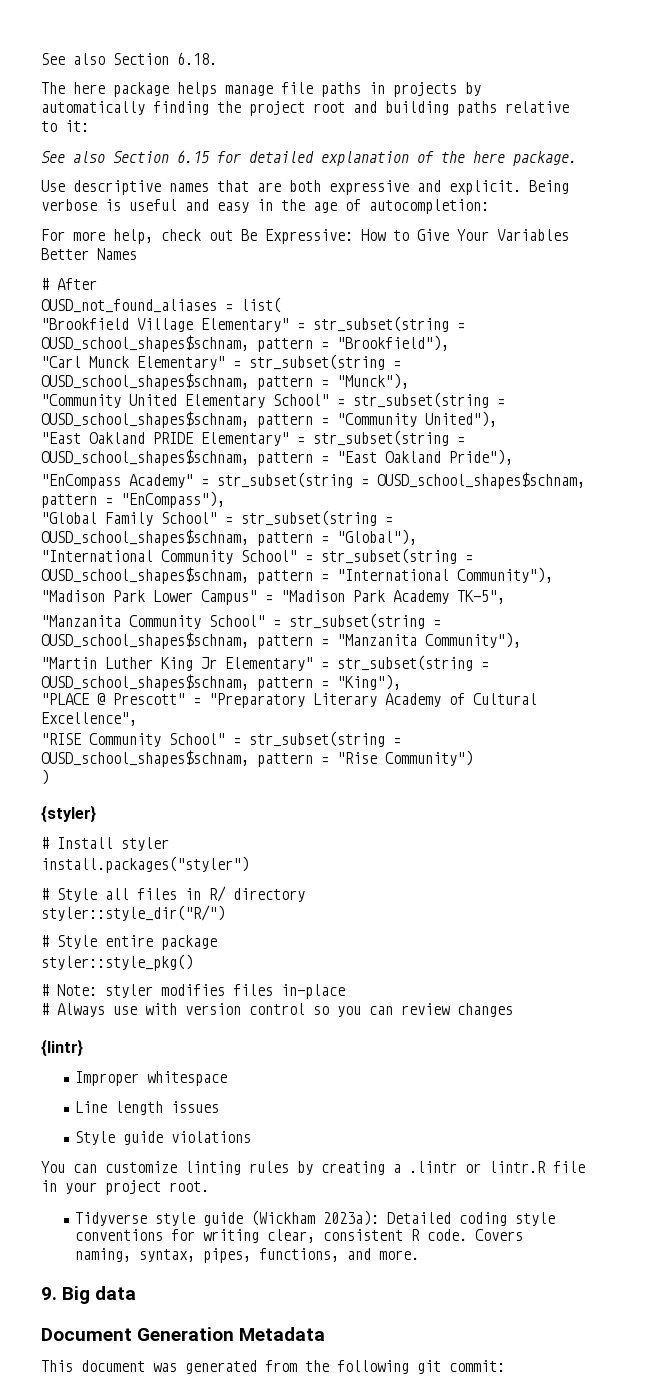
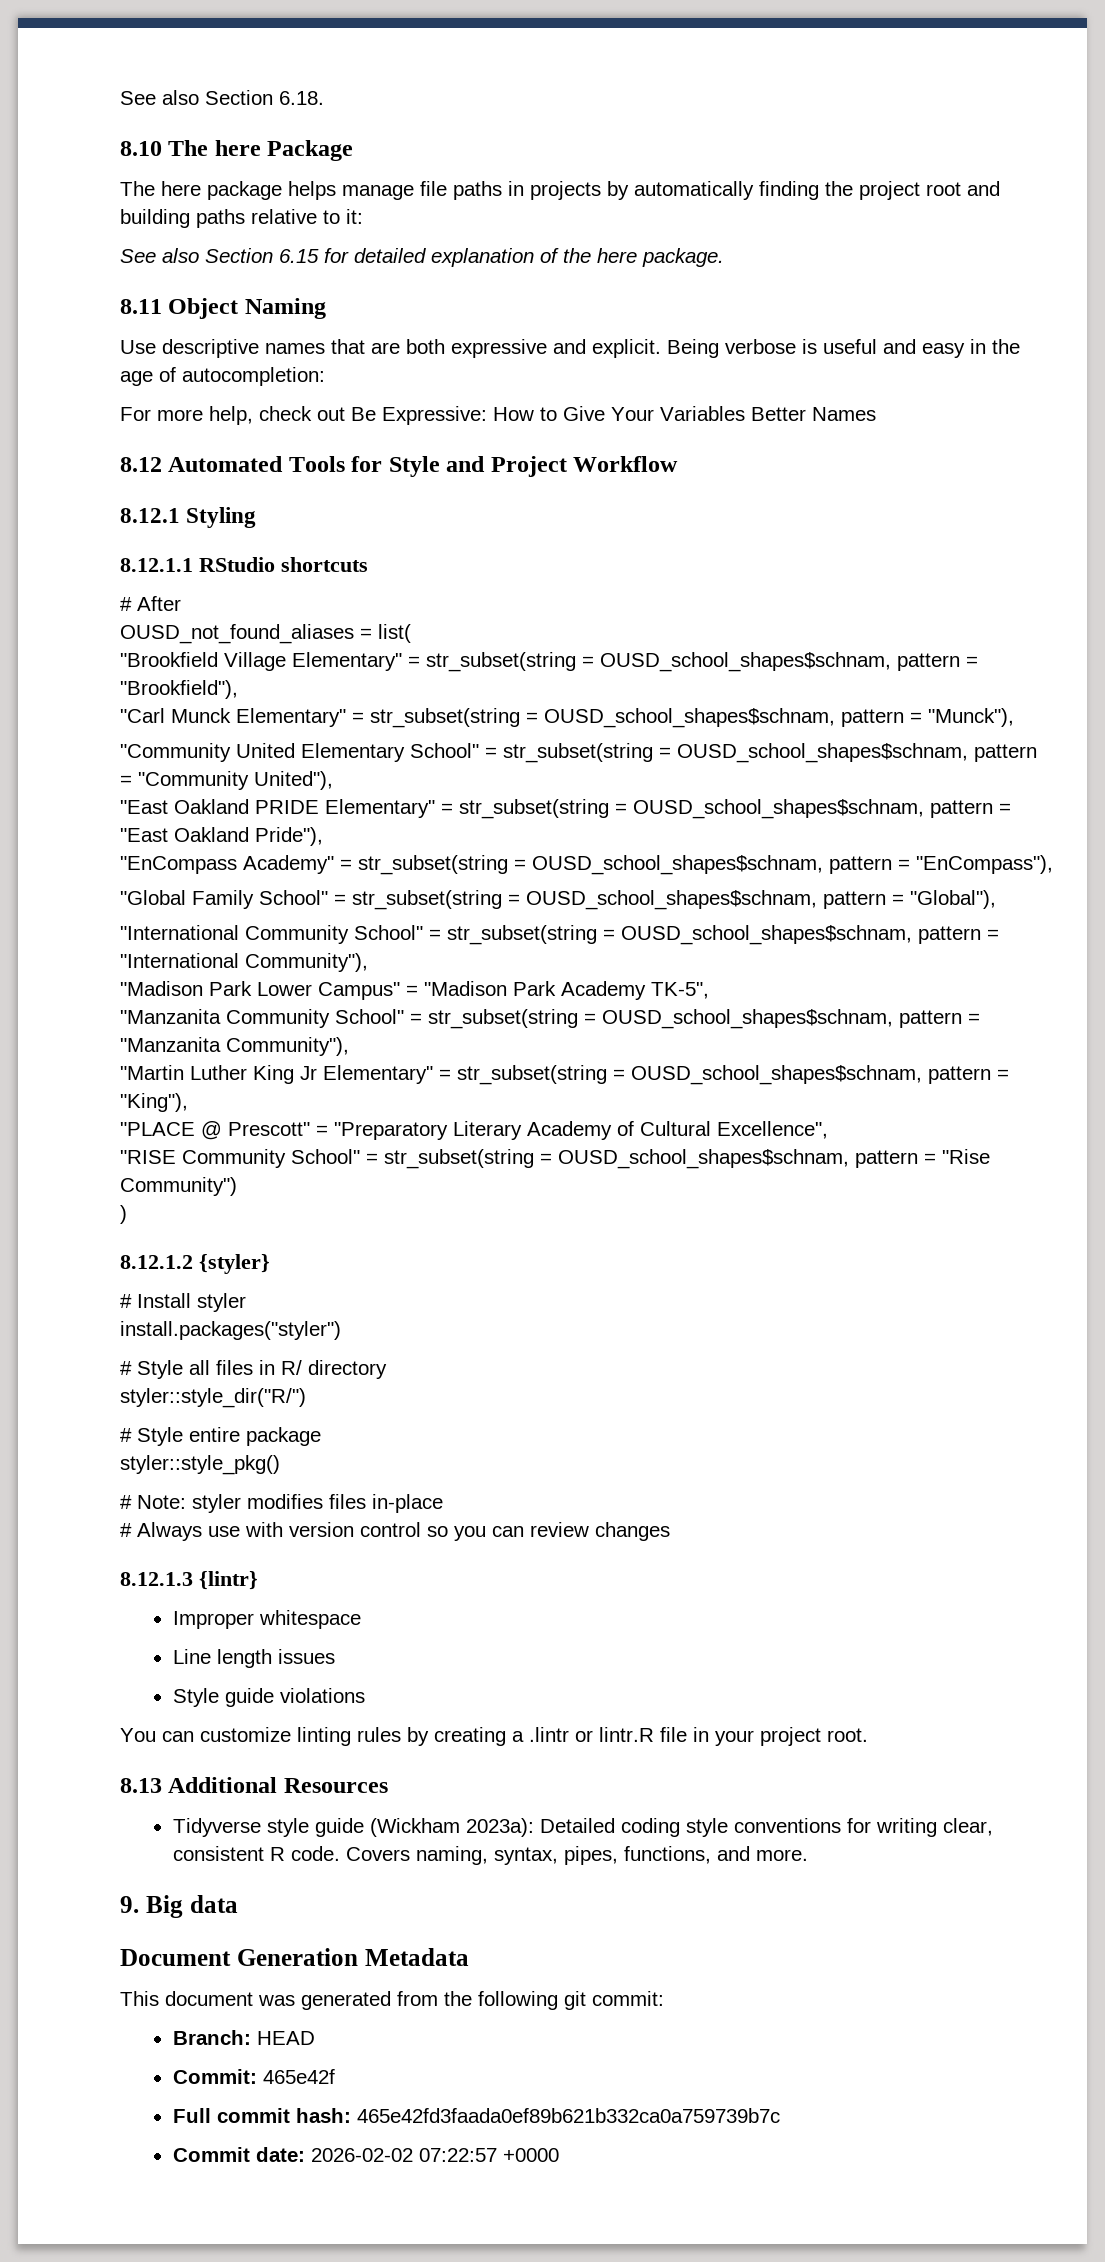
+ 8.10 The here Package
+ 8.11 Object Naming
+ 8.12 Automated Tools for Style and Project Workflow
+ 8.12.1 Styling
+ 8.12.1.1 RStudio shortcuts
- {styler}
+ 8.12.1.2 {styler}
- {lintr}
+ 8.12.1.3 {lintr}
+ 8.13 Additional Resources
+ Branch: HEAD
+ Commit: 465e42f
+ Full commit hash: 465e42fd3faada0ef89b621b332ca0a759739b7c
+ Commit date: 2026-02-02 07:22:57 +0000

